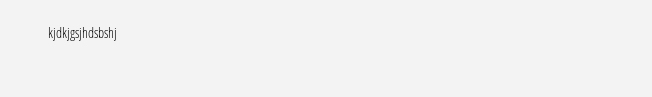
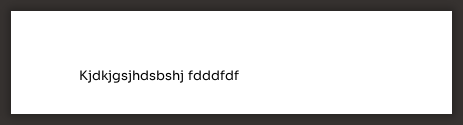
- kjdkjgsjhdsbshj
+ Kjdkjgsjhdsbshj fdddfdf

